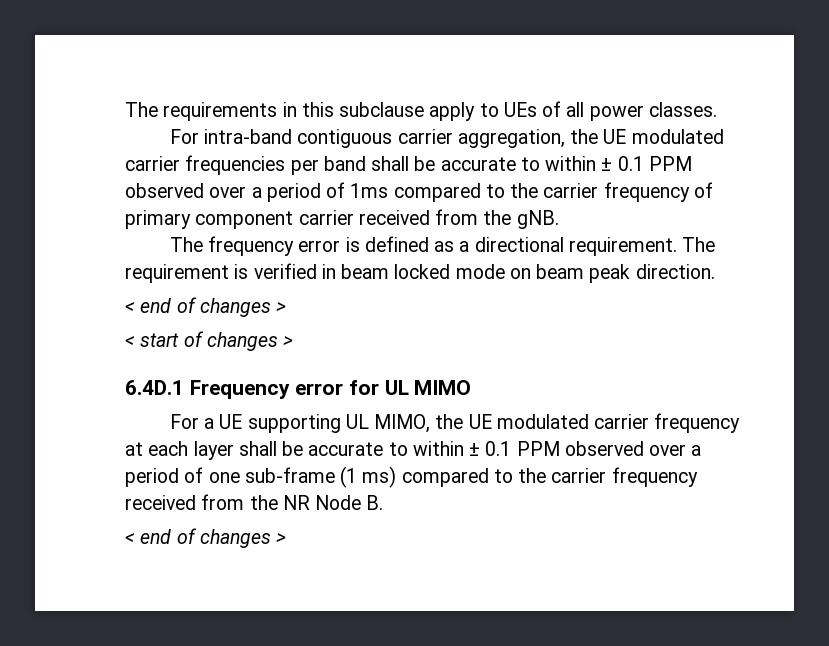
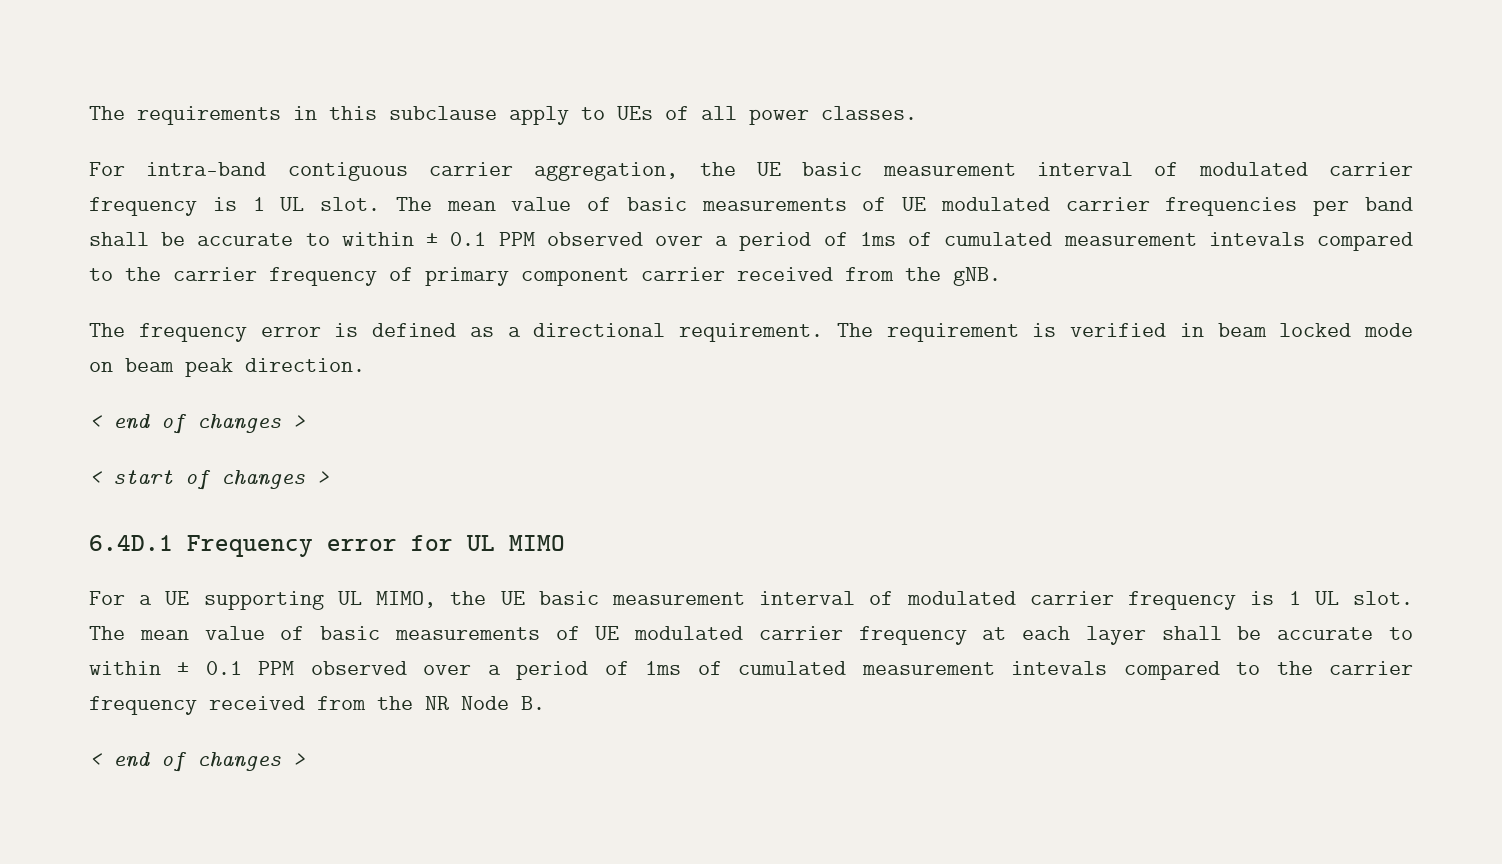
- For intra-band contiguous carrier aggregation, the UE modulated carrier frequencies per band shall be accurate to within ± 0.1 PPM observed over a period of 1ms compared to the carrier frequency of primary component carrier received from the gNB.
+ For intra-band contiguous carrier aggregation, the UE basic measurement interval of modulated carrier frequency is 1 UL slot. The mean value of basic measurements of UE modulated carrier frequencies per band shall be accurate to within ± 0.1 PPM observed over a period of 1ms of cumulated measurement intevals compared to the carrier frequency of primary component carrier received from the gNB.
- For a UE supporting UL MIMO, the UE modulated carrier frequency at each layer shall be accurate to within ± 0.1 PPM observed over a period of one sub-frame (1 ms) compared to the carrier frequency received from the NR Node B.
+ For a UE supporting UL MIMO, the UE basic measurement interval of modulated carrier frequency is 1 UL slot. The mean value of basic measurements of UE modulated carrier frequency at each layer shall be accurate to within ± 0.1 PPM observed over a period of 1ms of cumulated measurement intevals compared to the carrier frequency received from the NR Node B.

